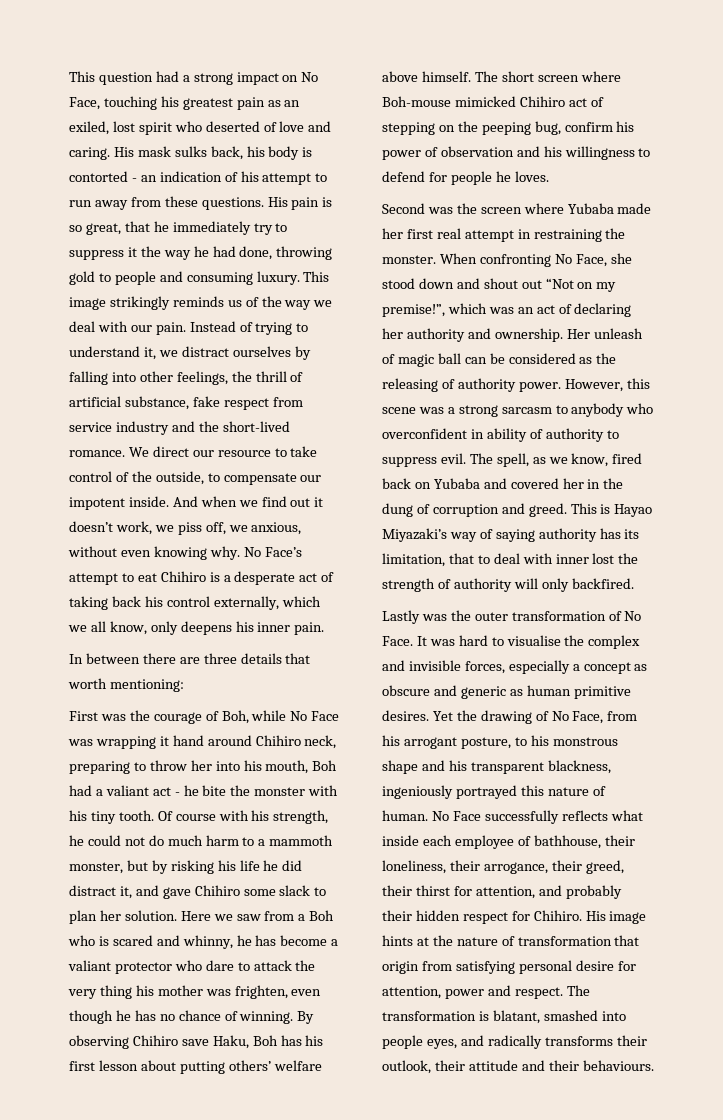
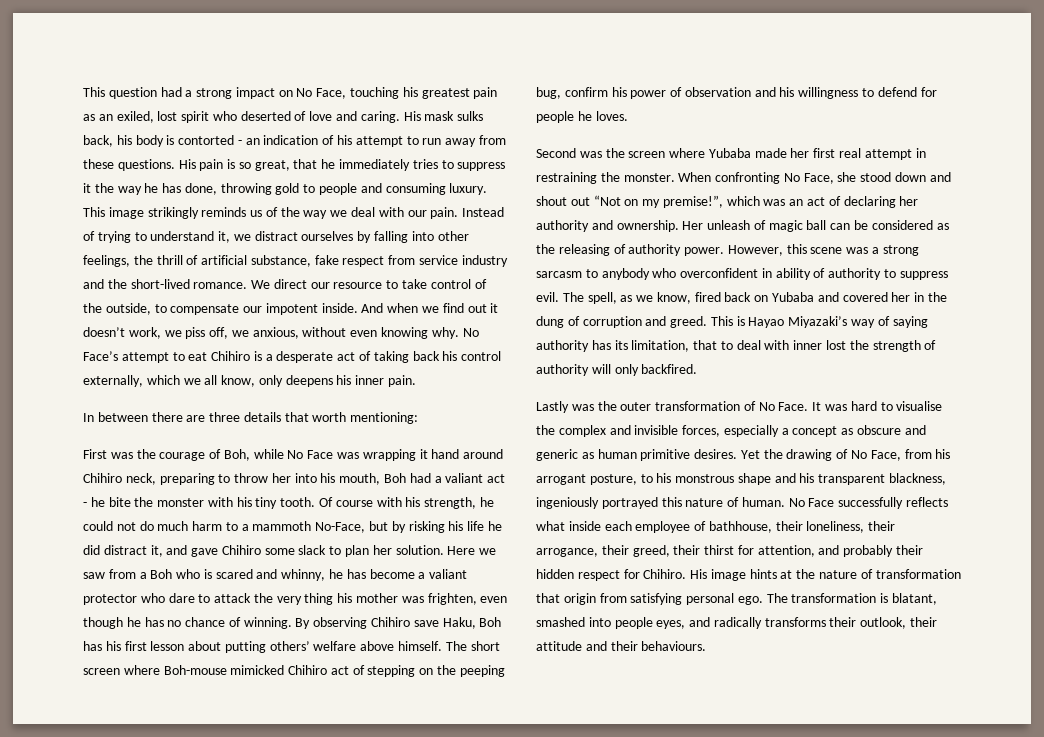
- His pain is so great, that he immediately try to suppress it the way he had done, throwing gold to people and consuming luxury.
+ His pain is so great, that he immediately tries to suppress it the way he has done, throwing gold to people and consuming luxury.
- Of course with his strength, he could not do much harm to a mammoth monster, but by risking his life he did distract it, and gave Chihiro some slack to plan her solution.
+ Of course with his strength, he could not do much harm to a mammoth No-Face, but by risking his life he did distract it, and gave Chihiro some slack to plan her solution.
- His image hints at the nature of transformation that origin from satisfying personal desire for attention, power and respect.
+ His image hints at the nature of transformation that origin from satisfying personal ego.

